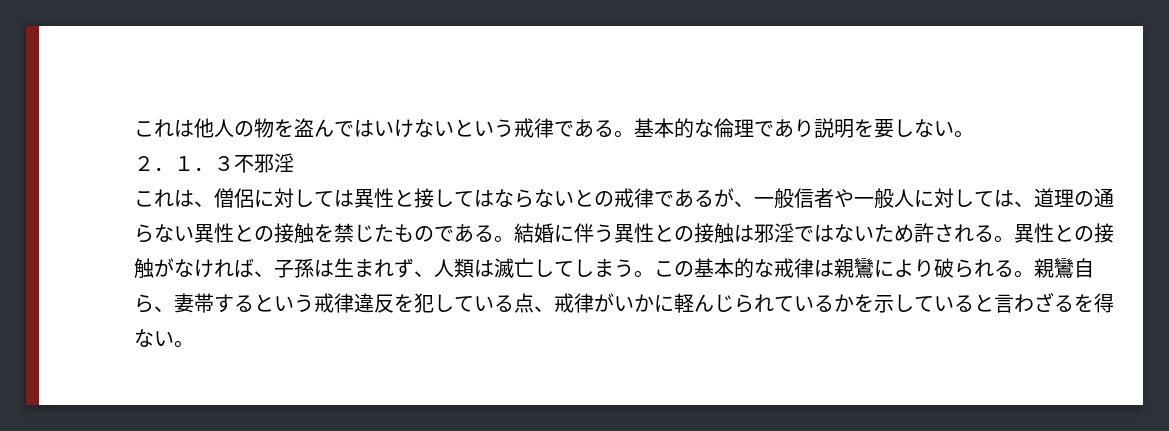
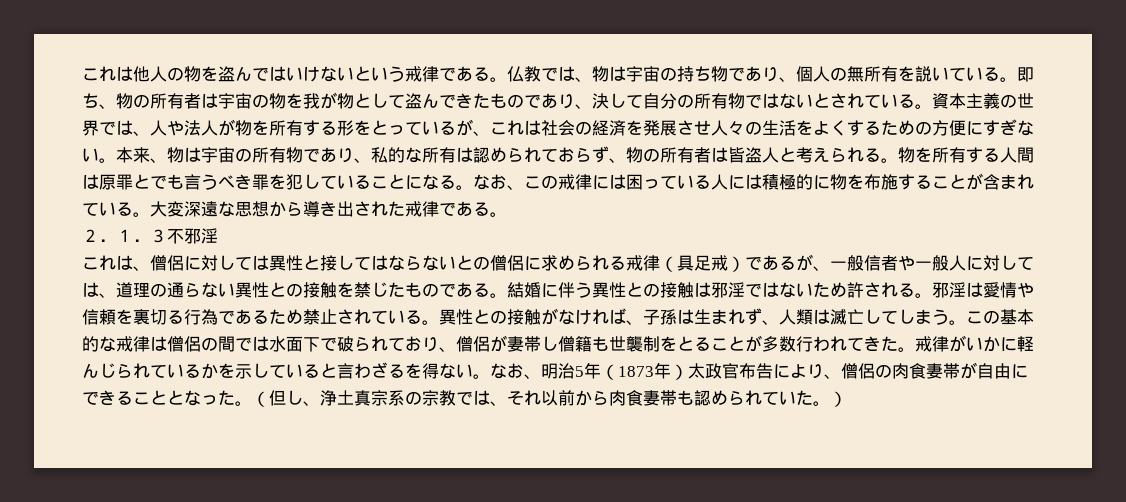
- 基本的な倫理であり説明を要しない。
+ 仏教では、物は宇宙の持ち物であり、個人の無所有を説いている。即ち、物の所有者は宇宙の物を我が物として盗んできたものであり、決して自分の所有物ではないとされている。資本主義の世界では、人や法人が物を所有する形をとっているが、これは社会の経済を発展させ人々の生活をよくするための方便にすぎない。本来、物は宇宙の所有物であり、私的な所有は認められておらず、物の所有者は皆盗人と考えられる。物を所有する人間は原罪とでも言うべき罪を犯していることになる。なお、この戒律には困っている人には積極的に物を布施することが含まれている。大変深遠な思想から導き出された戒律である。
- これは、僧侶に対しては異性と接してはならないとの戒律であるが、一般信者や一般人に対しては、道理の通らない異性との接触を禁じたものである。
+ これは、僧侶に対しては異性と接してはならないとの僧侶に求められる戒律（具足戒）であるが、一般信者や一般人に対しては、道理の通らない異性との接触を禁じたものである。
+ 邪淫は愛情や信頼を裏切る行為であるため禁止されている。
- この基本的な戒律は親鸞により破られる。親鸞自ら、妻帯するという戒律違反を犯している点、戒律がいかに軽んじられているかを示していると言わざるを得ない。
+ この基本的な戒律は僧侶の間では水面下で破られており、僧侶が妻帯し僧籍も世襲制をとることが多数行われてきた。戒律がいかに軽んじられているかを示していると言わざるを得ない。
+ なお、明治5年（1873年）太政官布告により、僧侶の肉食妻帯が自由にできることとなった。（但し、浄土真宗系の宗教では、それ以前から肉食妻帯も認められていた。）

